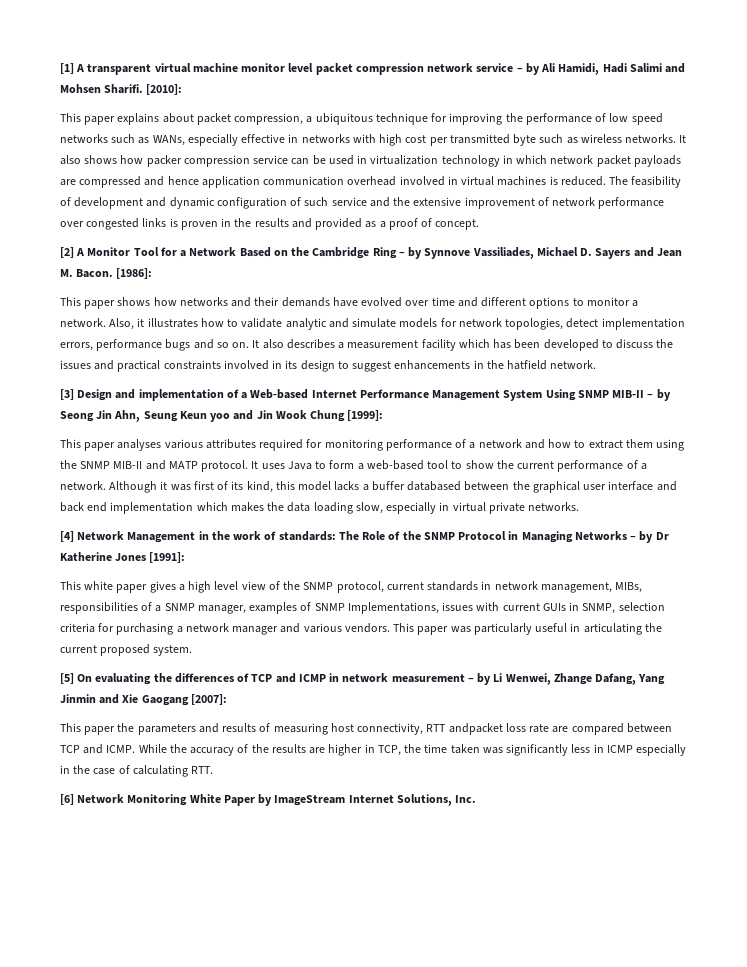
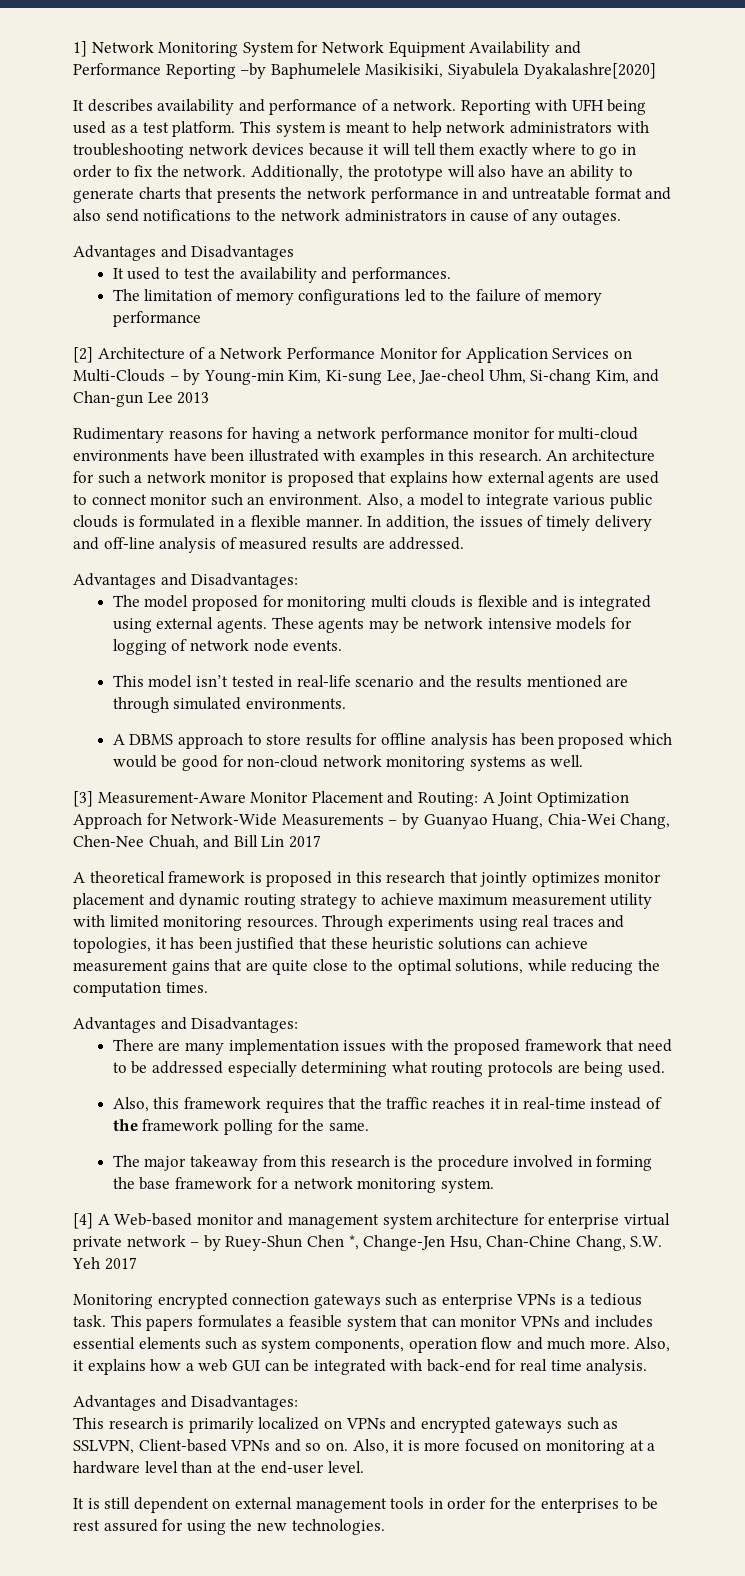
- [1] A transparent virtual machine monitor level packet compression network service – by Ali Hamidi, Hadi Salimi and Mohsen Sharifi. [2010]:
- This paper explains about packet compression, a ubiquitous technique for improving the performance of low speed networks such as WANs, especially effective in networks with high cost per transmitted byte such as wireless networks. It also shows how packer compression service can be used in virtualization technology in which network packet payloads are compressed and hence application communication overhead involved in virtual machines is reduced. The feasibility of development and dynamic configuration of such service and the extensive improvement of network performance over congested links is proven in the results and provided as a proof of concept.
- [2] A Monitor Tool for a Network Based on the Cambridge Ring – by Synnove Vassiliades, Michael D. Sayers and Jean M. Bacon. [1986]:
- This paper shows how networks and their demands have evolved over time and different options to monitor a network. Also, it illustrates how to validate analytic and simulate models for network topologies, detect implementation errors, performance bugs and so on. It also describes a measurement facility which has been developed to discuss the issues and practical constraints involved in its design to suggest enhancements in the hatfield network.
- [3] Design and implementation of a Web-based Internet Performance Management System Using SNMP MIB-II – by Seong Jin Ahn, Seung Keun yoo and Jin Wook Chung [1999]:
- This paper analyses various attributes required for monitoring performance of a network and how to extract them using the SNMP MIB-II and MATP protocol. It uses Java to form a web-based tool to show the current performance of a network. Although it was first of its kind, this model lacks a buffer databased between the graphical user interface and back end implementation which makes the data loading slow, especially in virtual private networks.
- [4] Network Management in the work of standards: The Role of the SNMP Protocol in Managing Networks – by Dr Katherine Jones [1991]:
- This white paper gives a high level view of the SNMP protocol, current standards in network management, MIBs, responsibilities of a SNMP manager, examples of SNMP Implementations, issues with current GUIs in SNMP, selection criteria for purchasing a network manager and various vendors. This paper was particularly useful in articulating the current proposed system.
- [5] On evaluating the differences of TCP and ICMP in network measurement – by Li Wenwei, Zhange Dafang, Yang Jinmin and Xie Gaogang [2007]:
- This paper the parameters and results of measuring host connectivity, RTT andpacket loss rate are compared between TCP and ICMP. While the accuracy of the results are higher in TCP, the time taken was significantly less in ICMP especially in the case of calculating RTT.
- [6] Network Monitoring White Paper by ImageStream Internet Solutions, Inc.
+ 1] Network Monitoring System for Network Equipment Availability and Performance Reporting –by Baphumelele Masikisiki, Siyabulela Dyakalashre[2020]
+ It describes availability and performance of a network. Reporting with UFH being used as a test platform. This system is meant to help network administrators with troubleshooting network devices because it will tell them exactly where to go in order to fix the network. Additionally, the prototype will also have an ability to generate charts that presents the network performance in and untreatable format and also send notifications to the network administrators in cause of any outages.
+ Advantages and Disadvantages
+ It used to test the availability and performances.
+ The limitation of memory configurations led to the failure of memory performance
+ [2] Architecture of a Network Performance Monitor for Application Services on Multi-Clouds – by Young-min Kim, Ki-sung Lee, Jae-cheol Uhm, Si-chang Kim, and Chan-gun Lee 2013
+ Rudimentary reasons for having a network performance monitor for multi-cloud environments have been illustrated with examples in this research. An architecture for such a network monitor is proposed that explains how external agents are used to connect monitor such an environment. Also, a model to integrate various public clouds is formulated in a flexible manner. In addition, the issues of timely delivery and off-line analysis of measured results are addressed.
+ Advantages and Disadvantages:
+ The model proposed for monitoring multi clouds is flexible and is integrated using external agents. These agents may be network intensive models for logging of network node events.
+ This model isn’t tested in real-life scenario and the results mentioned are through simulated environments.
+ A DBMS approach to store results for offline analysis has been proposed which would be good for non-cloud network monitoring systems as well.
+ [3] Measurement-Aware Monitor Placement and Routing: A Joint Optimization Approach for Network-Wide Measurements – by Guanyao Huang, Chia-Wei Chang, Chen-Nee Chuah, and Bill Lin 2017
+ A theoretical framework is proposed in this research that jointly optimizes monitor placement and dynamic routing strategy to achieve maximum measurement utility with limited monitoring resources. Through experiments using real traces and topologies, it has been justified that these heuristic solutions can achieve measurement gains that are quite close to the optimal solutions, while reducing the computation times.
+ Advantages and Disadvantages:
+ There are many implementation issues with the proposed framework that need to be addressed especially determining what routing protocols are being used.
+ Also, this framework requires that the traffic reaches it in real-time instead of the framework polling for the same.
+ The major takeaway from this research is the procedure involved in forming the base framework for a network monitoring system.
+ [4] A Web-based monitor and management system architecture for enterprise virtual private network – by Ruey-Shun Chen *, Change-Jen Hsu, Chan-Chine Chang, S.W. Yeh 2017
+ Monitoring encrypted connection gateways such as enterprise VPNs is a tedious task. This papers formulates a feasible system that can monitor VPNs and includes essential elements such as system components, operation flow and much more. Also, it explains how a web GUI can be integrated with back-end for real time analysis.
+ Advantages and Disadvantages:
+ This research is primarily localized on VPNs and encrypted gateways such as SSLVPN, Client-based VPNs and so on. Also, it is more focused on monitoring at a hardware level than at the end-user level.
+ It is still dependent on external management tools in order for the enterprises to be rest assured for using the new technologies.

